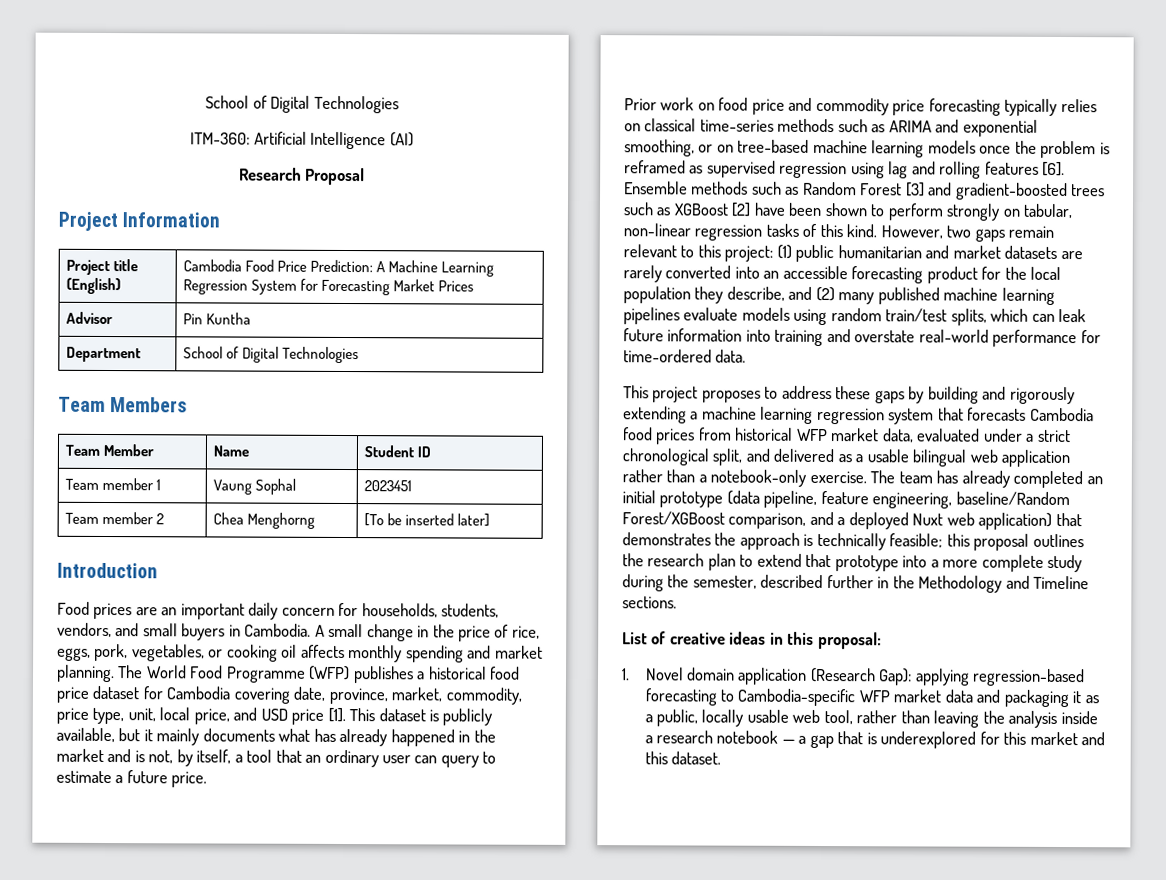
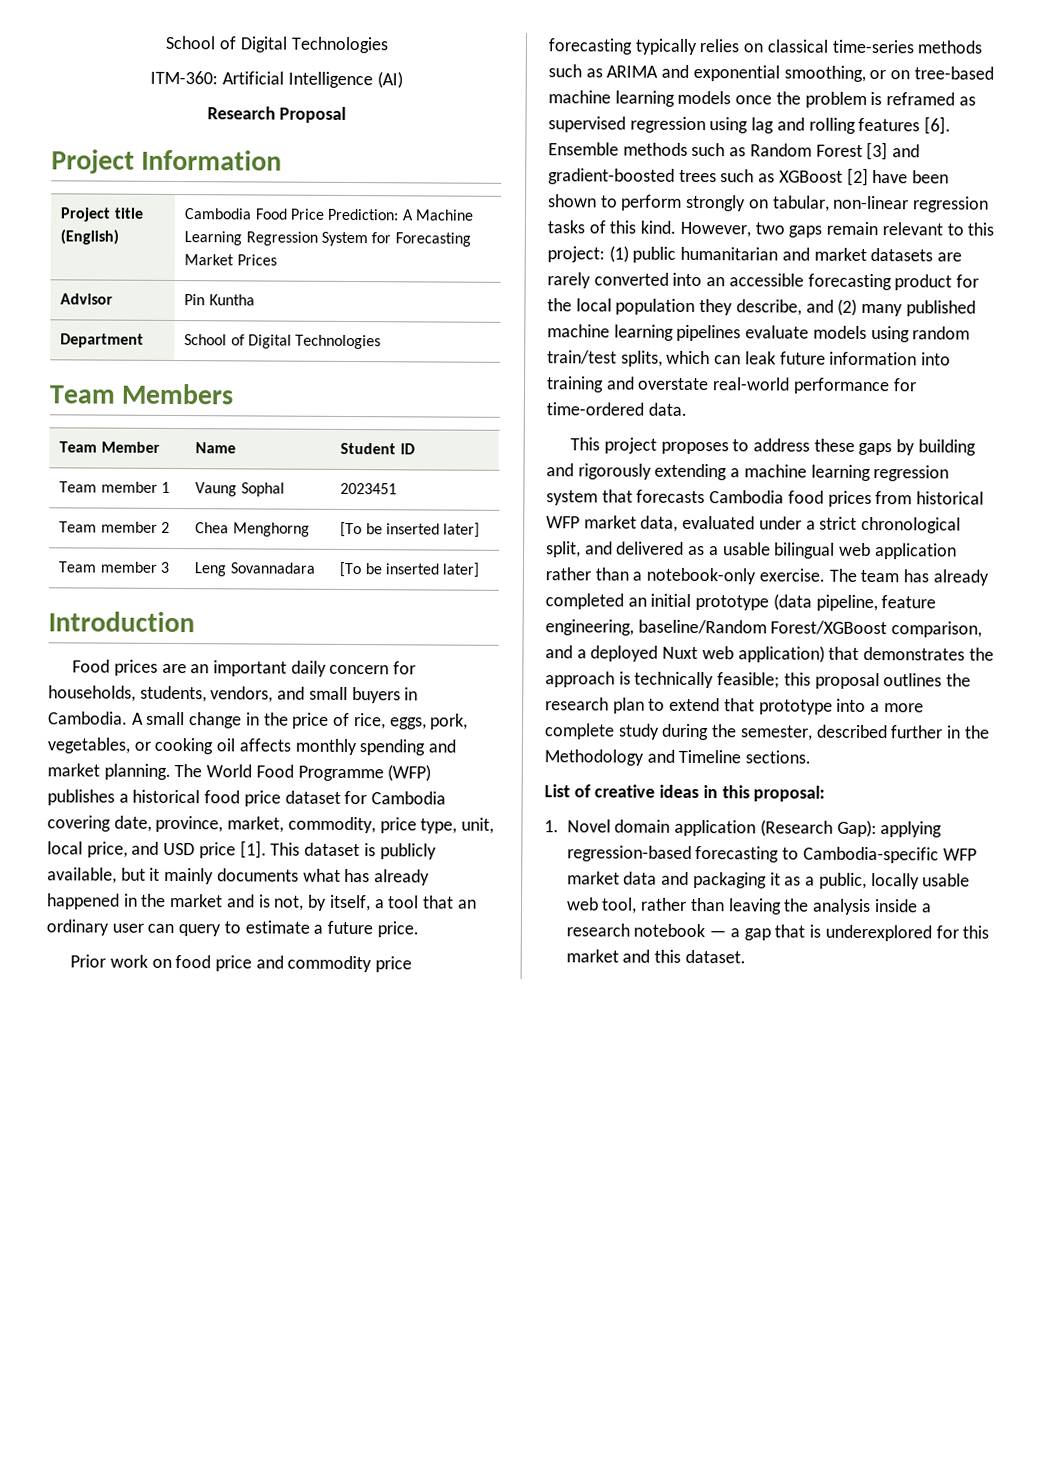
+ Team member 3 | Leng Sovannadara | [To be inserted later]

